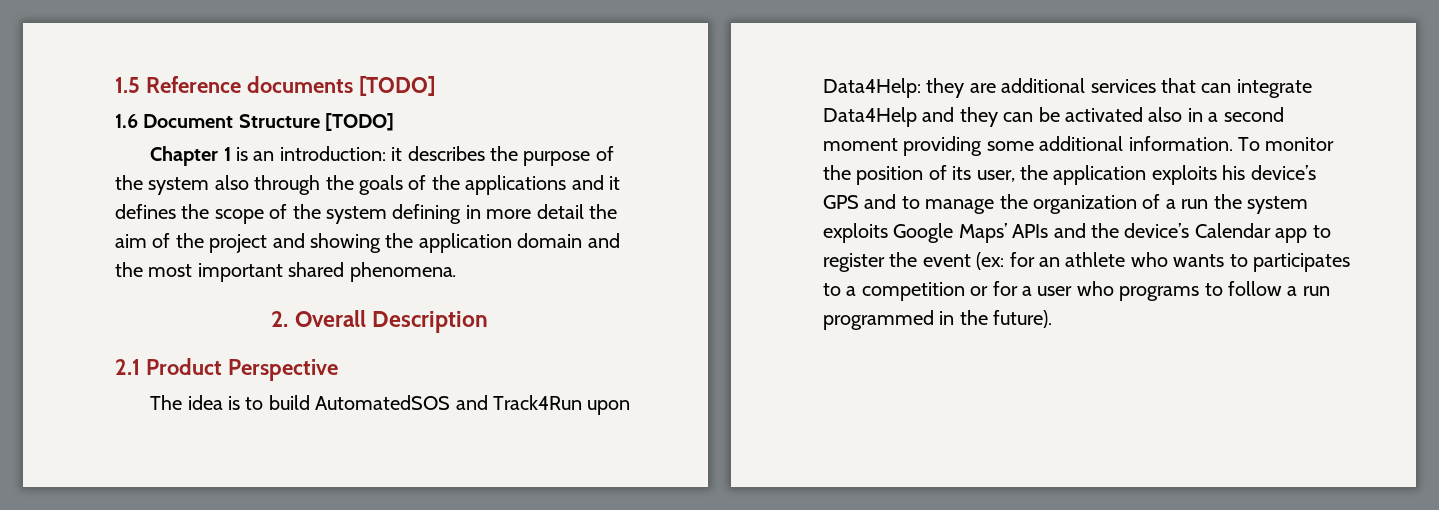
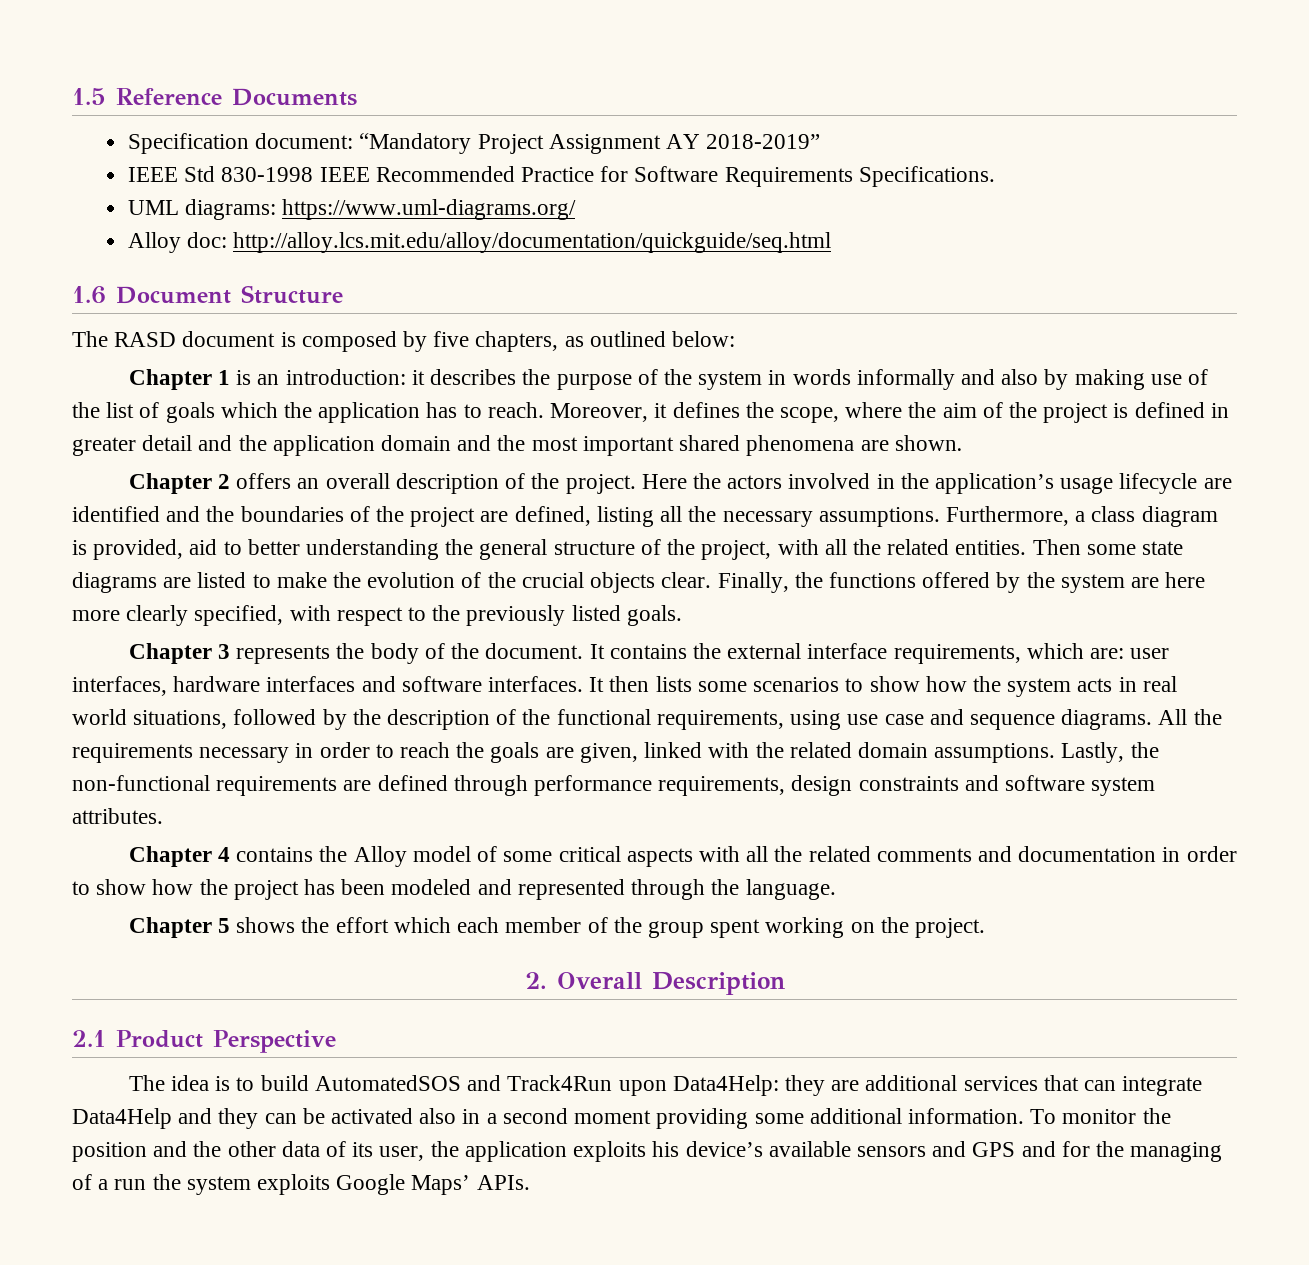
- 1.5 Reference documents [TODO]
- 1.6 Document Structure [TODO]
+ 1.5 Reference Documents
+ Specification document: “Mandatory Project Assignment AY 2018-2019”
+ IEEE Std 830-1998 IEEE Recommended Practice for Software Requirements Specifications.
+ UML diagrams: https://www.uml-diagrams.org/
+ Alloy doc: http://alloy.lcs.mit.edu/alloy/documentation/quickguide/seq.html
+ 1.6 Document Structure
+ The RASD document is composed by five chapters, as outlined below:
- Chapter 1 is an introduction: it describes the purpose of the system also through the goals of the applications and it defines the scope of the system defining in more detail the aim of the project and showing the application domain and the most important shared phenomena.
+ Chapter 1 is an introduction: it describes the purpose of the system in words informally and also by making use of the list of goals which the application has to reach. Moreover, it defines the scope, where the aim of the project is defined in greater detail and the application domain and the most important shared phenomena are shown.
+ Chapter 2 offers an overall description of the project. Here the actors involved in the application’s usage lifecycle are identified and the boundaries of the project are defined, listing all the necessary assumptions. Furthermore, a class diagram is provided, aid to better understanding the general structure of the project, with all the related entities. Then some state diagrams are listed to make the evolution of the crucial objects clear. Finally, the functions offered by the system are here more clearly specified, with respect to the previously listed goals.
+ Chapter 3 represents the body of the document. It contains the external interface requirements, which are: user interfaces, hardware interfaces and software interfaces. It then lists some scenarios to show how the system acts in real world situations, followed by the description of the functional requirements, using use case and sequence diagrams. All the requirements necessary in order to reach the goals are given, linked with the related domain assumptions. Lastly, the non-functional requirements are defined through performance requirements, design constraints and software system attributes.
+ Chapter 4 contains the Alloy model of some critical aspects with all the related comments and documentation in order to show how the project has been modeled and represented through the language.
+ Chapter 5 shows the effort which each member of the group spent working on the project.
- To monitor the position of its user, the application exploits his device’s GPS and to manage the organization of a run the system exploits Google Maps’ APIs and the device’s Calendar app to register the event (ex: for an athlete who wants to participates to a competition or for a user who programs to follow a run programmed in the future).
+ To monitor the position and the other data of its user, the application exploits his device’s available sensors and GPS and for the managing of a run the system exploits Google Maps’ APIs.

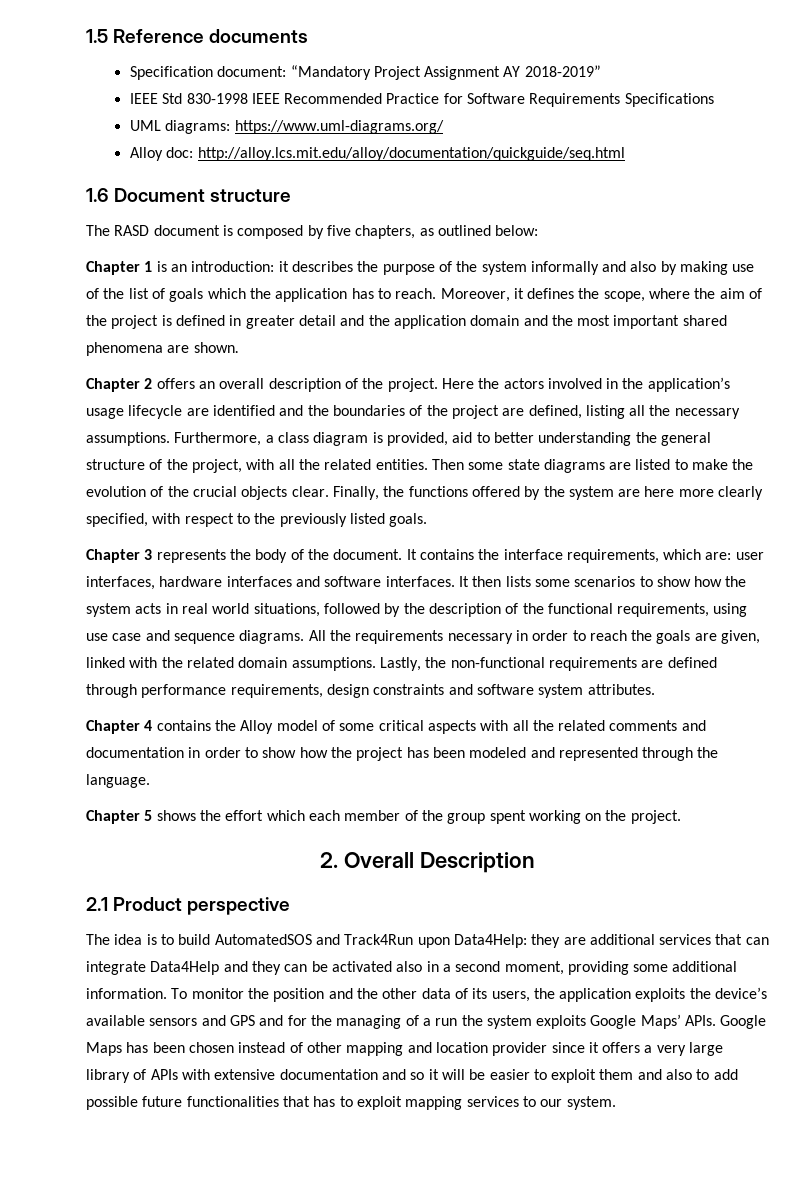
- 1.5 Reference Documents
+ 1.5 Reference documents
- IEEE Std 830-1998 IEEE Recommended Practice for Software Requirements Specifications.
+ IEEE Std 830-1998 IEEE Recommended Practice for Software Requirements Specifications
- 1.6 Document Structure
+ 1.6 Document structure
- Chapter 1 is an introduction: it describes the purpose of the system in words informally and also by making use of the list of goals which the application has to reach.
+ Chapter 1 is an introduction: it describes the purpose of the system informally and also by making use of the list of goals which the application has to reach.
- It contains the external interface requirements, which are: user interfaces, hardware interfaces and software interfaces.
+ It contains the interface requirements, which are: user interfaces, hardware interfaces and software interfaces.
- 2.1 Product Perspective
+ 2.1 Product perspective
- The idea is to build AutomatedSOS and Track4Run upon Data4Help: they are additional services that can integrate Data4Help and they can be activated also in a second moment providing some additional information.
+ The idea is to build AutomatedSOS and Track4Run upon Data4Help: they are additional services that can integrate Data4Help and they can be activated also in a second moment, providing some additional information.
- To monitor the position and the other data of its user, the application exploits his device’s available sensors and GPS and for the managing of a run the system exploits Google Maps’ APIs.
+ To monitor the position and the other data of its users, the application exploits the device’s available sensors and GPS and for the managing of a run the system exploits Google Maps’ APIs.
+ Google Maps has been chosen instead of other mapping and location provider since it offers a very large library of APIs with extensive documentation and so it will be easier to exploit them and also to add possible future functionalities that has to exploit mapping services to our system.

